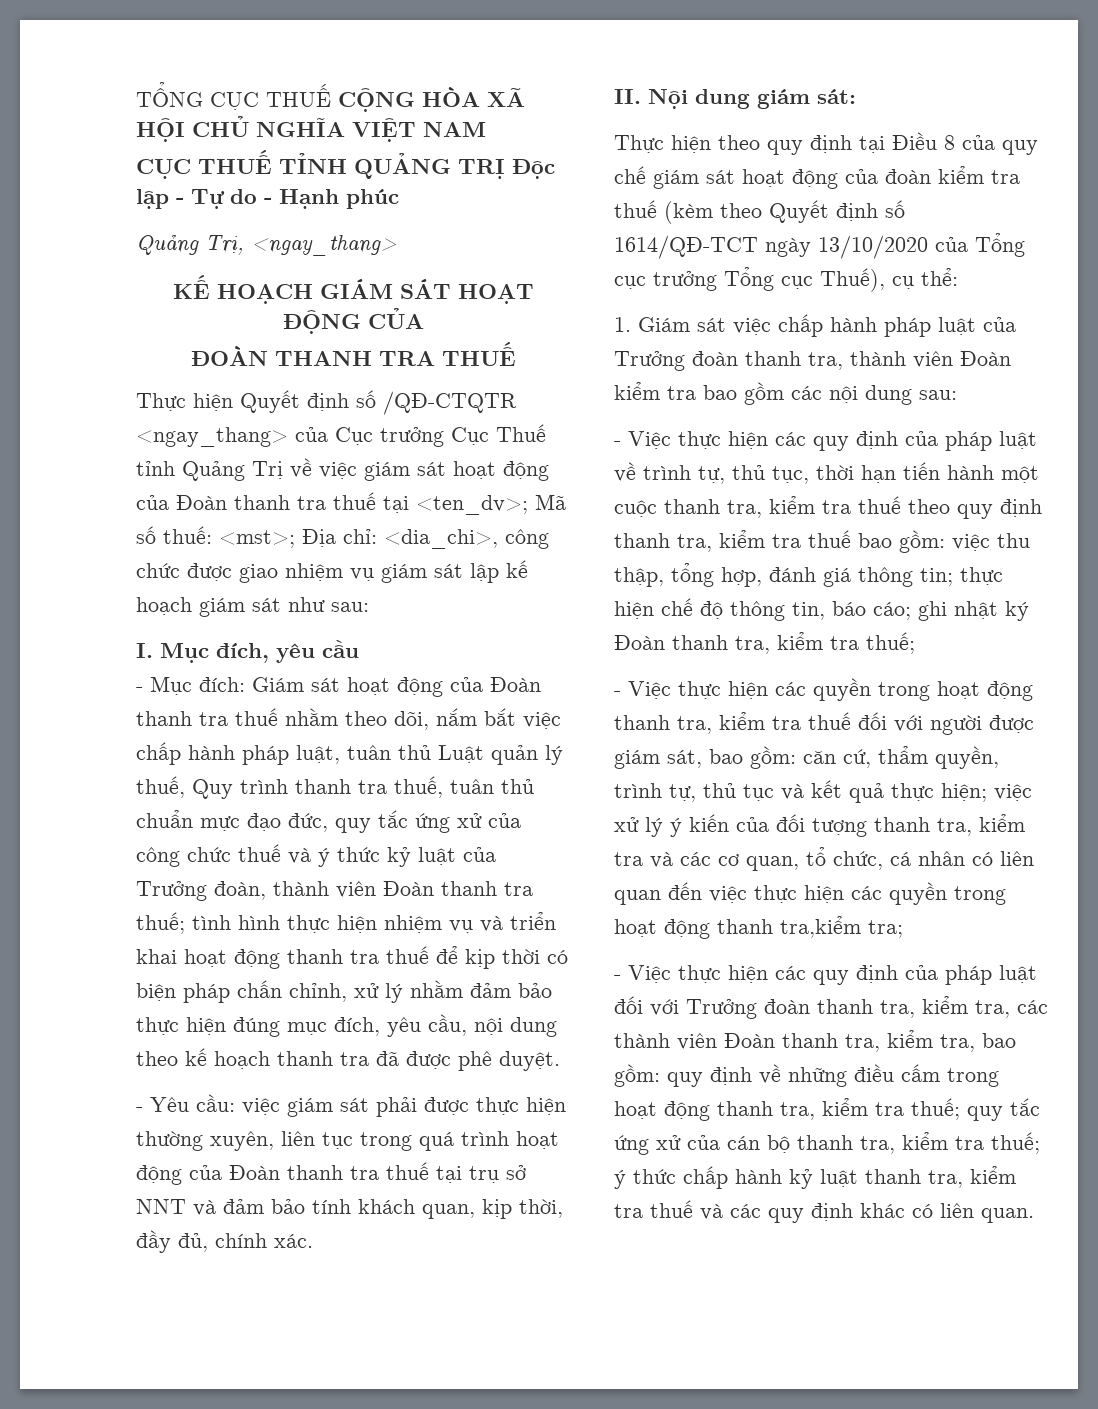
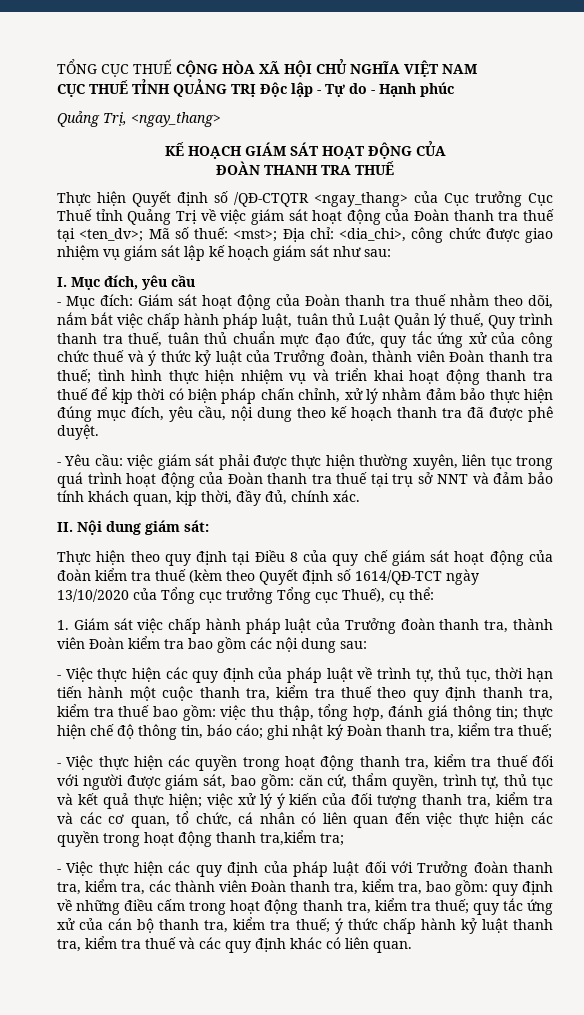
- Giám sát hoạt động của Đoàn thanh tra thuế nhằm theo dõi, nắm bắt việc chấp hành pháp luật, tuân thủ Luật quản lý thuế, Quy trình thanh tra thuế, tuân thủ chuẩn mực đạo đức, quy tắc ứng xử của công chức thuế và ý thức kỷ luật của Trưởng đoàn, thành viên Đoàn thanh tra thuế;
+ Giám sát hoạt động của Đoàn thanh tra thuế nhằm theo dõi, nắm bắt việc chấp hành pháp luật, tuân thủ Luật Quản lý thuế, Quy trình thanh tra thuế, tuân thủ chuẩn mực đạo đức, quy tắc ứng xử của công chức thuế và ý thức kỷ luật của Trưởng đoàn, thành viên Đoàn thanh tra thuế;

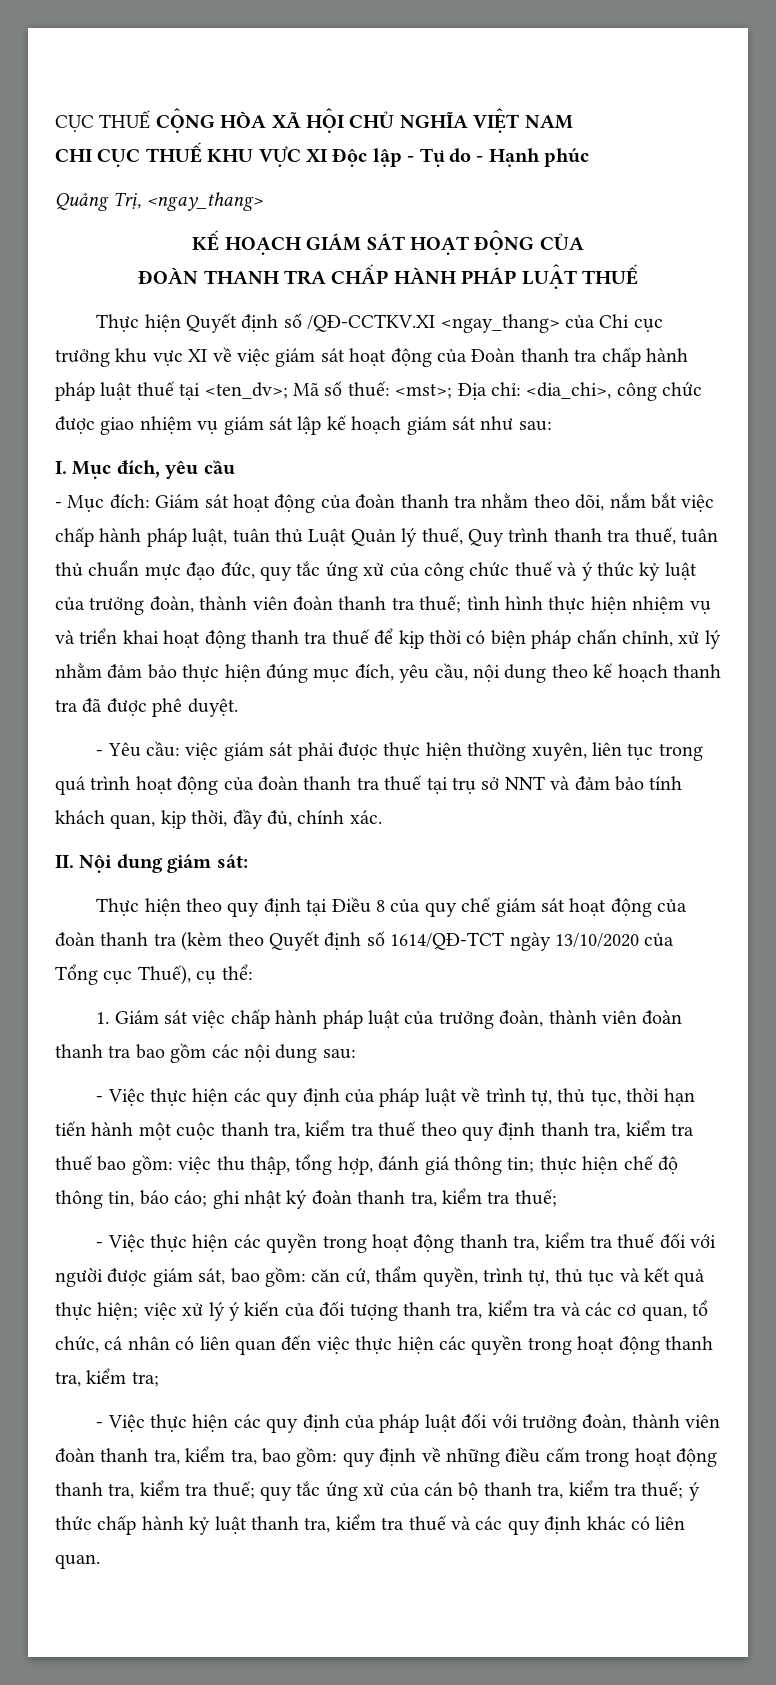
- TỔNG CỤC THUẾ CỘNG HÒA XÃ HỘI CHỦ NGHĨA VIỆT NAM
+ CỤC THUẾ CỘNG HÒA XÃ HỘI CHỦ NGHĨA VIỆT NAM
- CỤC THUẾ TỈNH QUẢNG TRỊ Độc lập - Tự do - Hạnh phúc
+ CHI CỤC THUẾ KHU VỰC XI Độc lập - Tự do - Hạnh phúc
- ĐOÀN THANH TRA THUẾ
+ ĐOÀN THANH TRA CHẤP HÀNH PHÁP LUẬT THUẾ
- Thực hiện Quyết định số /QĐ-CTQTR <ngay_thang> của Cục trưởng Cục Thuế tỉnh Quảng Trị về việc giám sát hoạt động của Đoàn thanh tra thuế tại <ten_dv>; Mã số thuế: <mst>; Địa chỉ: <dia_chi>, công chức được giao nhiệm vụ giám sát lập kế hoạch giám sát như sau:
+ Thực hiện Quyết định số /QĐ-CCTKV.XI <ngay_thang> của Chi cục trưởng khu vực XI về việc giám sát hoạt động của Đoàn thanh tra chấp hành pháp luật thuế tại <ten_dv>; Mã số thuế: <mst>; Địa chỉ: <dia_chi>, công chức được giao nhiệm vụ giám sát lập kế hoạch giám sát như sau:
- Giám sát hoạt động của Đoàn thanh tra thuế nhằm theo dõi, nắm bắt việc chấp hành pháp luật, tuân thủ Luật Quản lý thuế, Quy trình thanh tra thuế, tuân thủ chuẩn mực đạo đức, quy tắc ứng xử của công chức thuế và ý thức kỷ luật của Trưởng đoàn, thành viên Đoàn thanh tra thuế;
+ Giám sát hoạt động của đoàn thanh tra nhằm theo dõi, nắm bắt việc chấp hành pháp luật, tuân thủ Luật Quản lý thuế, Quy trình thanh tra thuế, tuân thủ chuẩn mực đạo đức, quy tắc ứng xử của công chức thuế và ý thức kỷ luật của trưởng đoàn, thành viên đoàn thanh tra thuế;
- - Yêu cầu: việc giám sát phải được thực hiện thường xuyên, liên tục trong quá trình hoạt động của Đoàn thanh tra thuế tại trụ sở NNT và đảm bảo tính khách quan, kịp thời, đầy đủ, chính xác.
+ - Yêu cầu: việc giám sát phải được thực hiện thường xuyên, liên tục trong quá trình hoạt động của đoàn thanh tra thuế tại trụ sở NNT và đảm bảo tính khách quan, kịp thời, đầy đủ, chính xác.
- Thực hiện theo quy định tại Điều 8 của quy chế giám sát hoạt động của đoàn kiểm tra thuế (kèm theo Quyết định số 1614/QĐ-TCT ngày 13/10/2020 của Tổng cục trưởng Tổng cục Thuế), cụ thể:
+ Thực hiện theo quy định tại Điều 8 của quy chế giám sát hoạt động của đoàn thanh tra (kèm theo Quyết định số 1614/QĐ-TCT ngày 13/10/2020 của Tổng cục Thuế), cụ thể:
- 1. Giám sát việc chấp hành pháp luật của Trưởng đoàn thanh tra, thành viên Đoàn kiểm tra bao gồm các nội dung sau:
+ 1. Giám sát việc chấp hành pháp luật của trưởng đoàn, thành viên đoàn thanh tra bao gồm các nội dung sau:
- ghi nhật ký Đoàn thanh tra, kiểm tra thuế;
+ ghi nhật ký đoàn thanh tra, kiểm tra thuế;
- việc xử lý ý kiến của đối tượng thanh tra, kiểm tra và các cơ quan, tổ chức, cá nhân có liên quan đến việc thực hiện các quyền trong hoạt động thanh tra,kiểm tra;
+ việc xử lý ý kiến của đối tượng thanh tra, kiểm tra và các cơ quan, tổ chức, cá nhân có liên quan đến việc thực hiện các quyền trong hoạt động thanh tra, kiểm tra;
- - Việc thực hiện các quy định của pháp luật đối với Trưởng đoàn thanh tra, kiểm tra, các thành viên Đoàn thanh tra, kiểm tra, bao gồm:
+ - Việc thực hiện các quy định của pháp luật đối với trưởng đoàn, thành viên đoàn thanh tra, kiểm tra, bao gồm:

